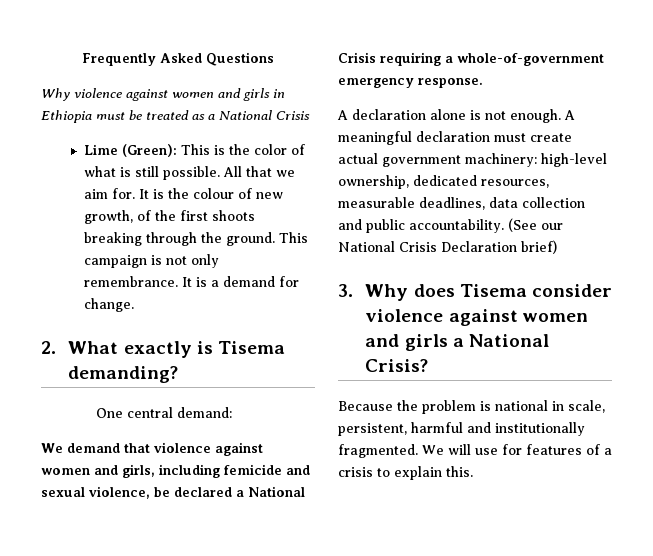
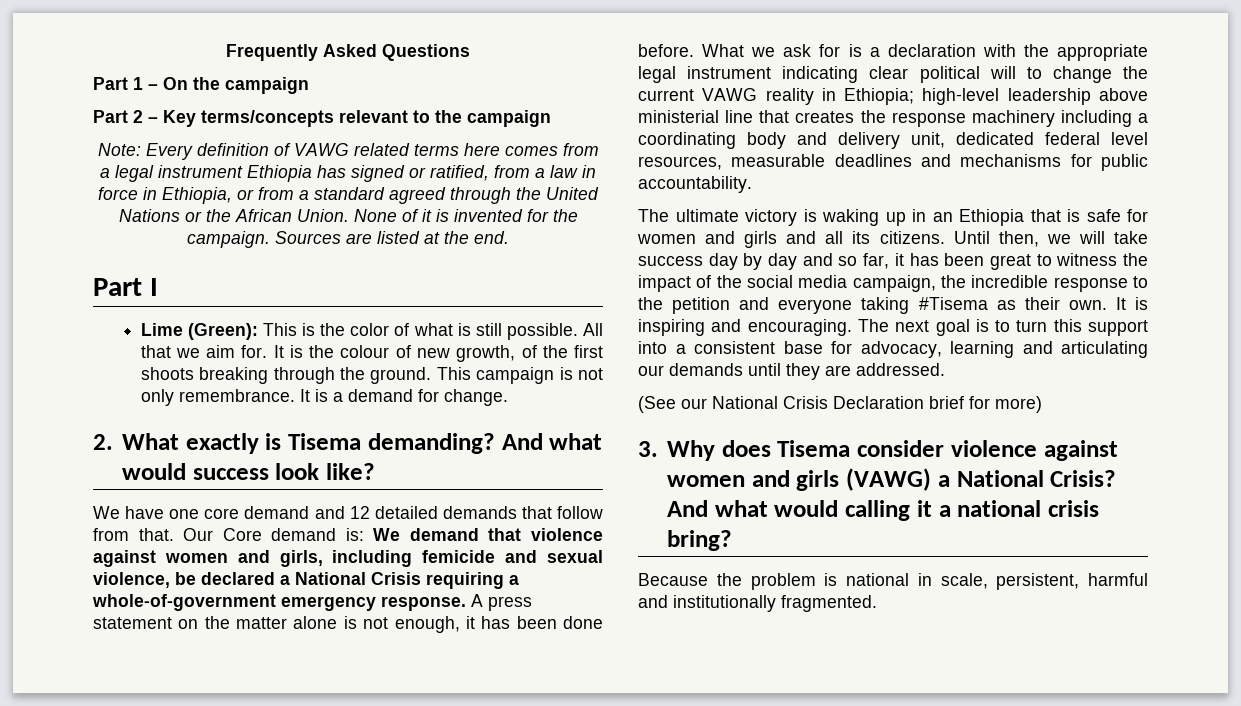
- Why violence against women and girls in Ethiopia must be treated as a National Crisis
+ Part 1 – On the campaign
+ Part 2 – Key terms/concepts relevant to the campaign
+ Note: Every definition of VAWG related terms here comes from a legal instrument Ethiopia has signed or ratified, from a law in force in Ethiopia, or from a standard agreed through the United Nations or the African Union. None of it is invented for the campaign. Sources are listed at the end.
+ Part I
- 2. What exactly is Tisema demanding?
- One central demand:
- We demand that violence against women and girls, including femicide and sexual violence, be declared a National Crisis requiring a whole-of-government emergency response.
- A declaration alone is not enough. A meaningful declaration must create actual government machinery: high-level ownership, dedicated resources, measurable deadlines, data collection and public accountability. (See our National Crisis Declaration brief)
+ 2. What exactly is Tisema demanding? And what would success look like?
+ We have one core demand and 12 detailed demands that follow from that. Our Core demand is: We demand that violence against women and girls, including femicide and sexual violence, be declared a National Crisis requiring a whole-of-government emergency response. A press statement on the matter alone is not enough, it has been done before. What we ask for is a declaration with the appropriate legal instrument indicating clear political will to change the current VAWG reality in Ethiopia; high-level leadership above ministerial line that creates the response machinery including a coordinating body and delivery unit, dedicated federal level resources, measurable deadlines and mechanisms for public accountability.
+ The ultimate victory is waking up in an Ethiopia that is safe for women and girls and all its citizens. Until then, we will take success day by day and so far, it has been great to witness the impact of the social media campaign, the incredible response to the petition and everyone taking #Tisema as their own. It is inspiring and encouraging. The next goal is to turn this support into a consistent base for advocacy, learning and articulating our demands until they are addressed.
+ (See our National Crisis Declaration brief for more)
- 3. Why does Tisema consider violence against women and girls a National Crisis?
+ 3. Why does Tisema consider violence against women and girls (VAWG) a National Crisis? And what would calling it a national crisis bring?
- We will use for features of a crisis to explain this.

